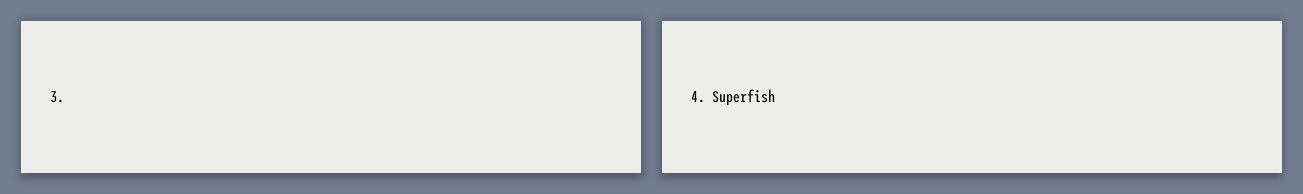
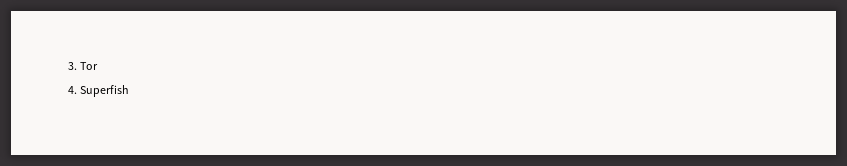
- 3.
+ 3. Tor

